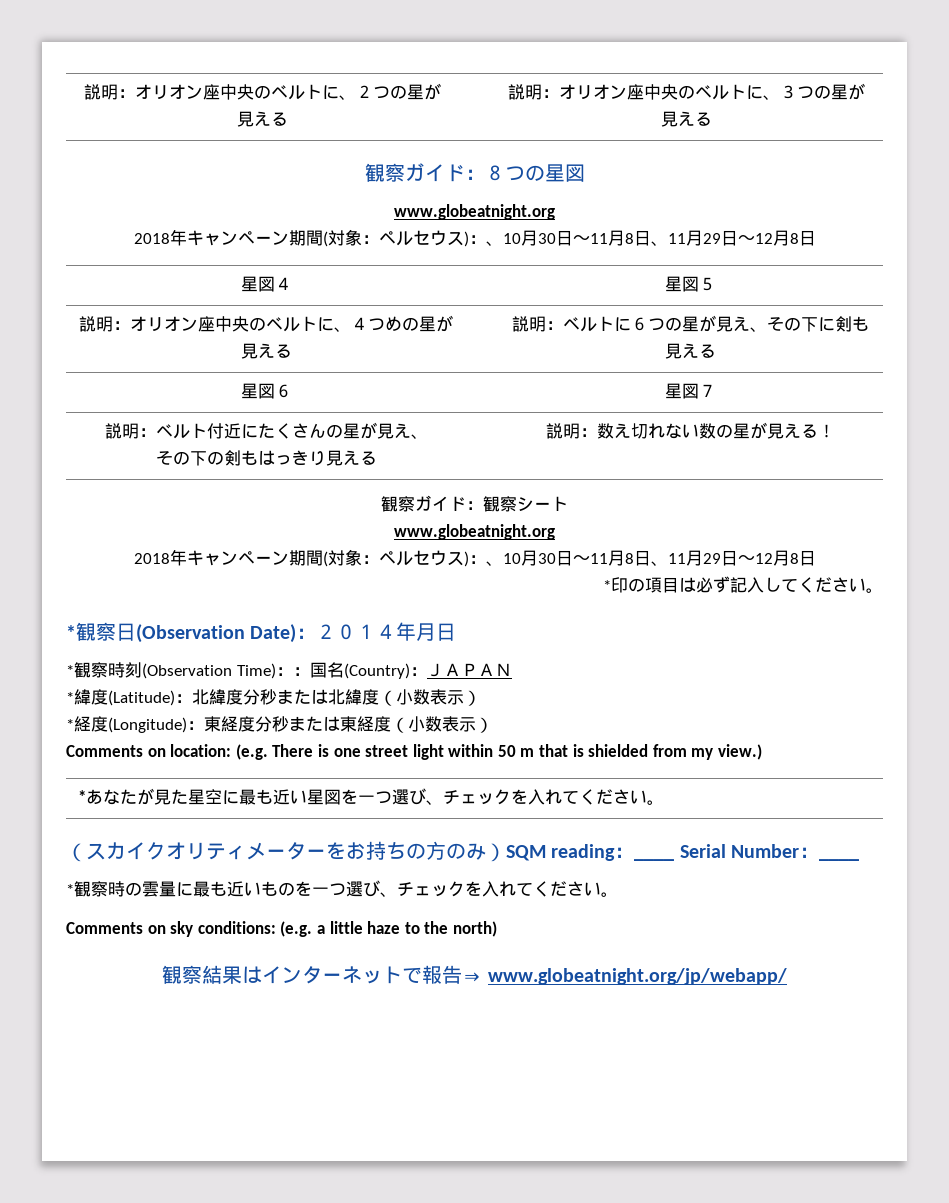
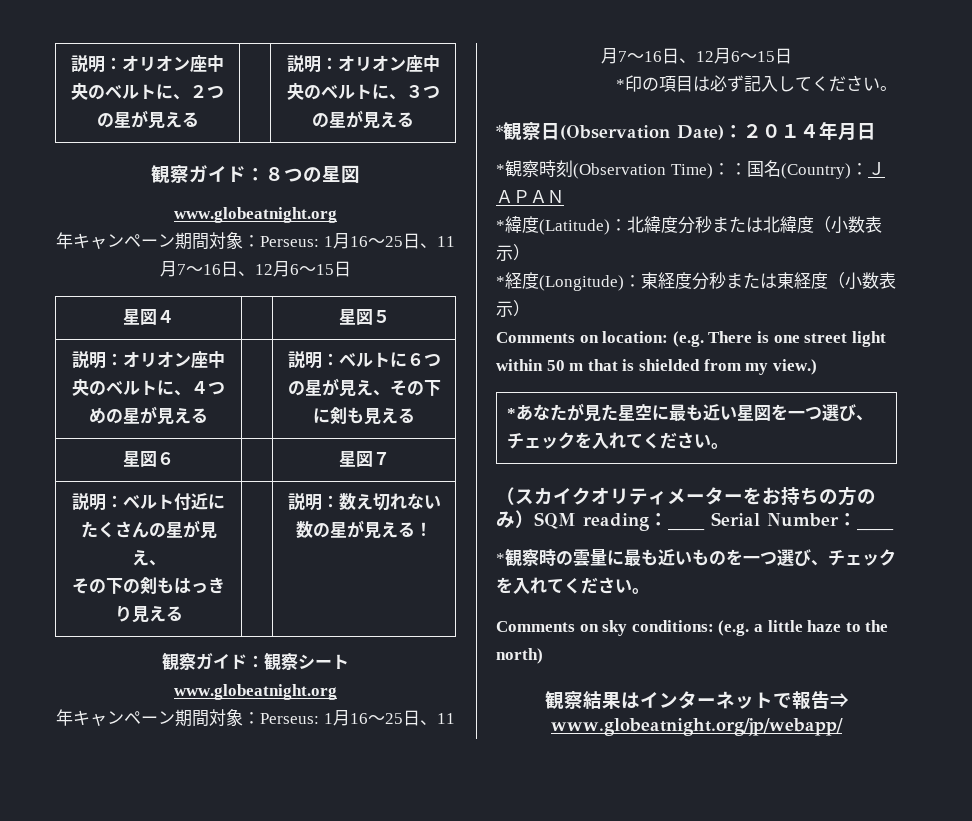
  観察ガイド：８つの星図
  www.globeatnight.org
- 2018年キャンペーン期間(対象：ペルセウス)：、10月30日〜11月8日、11月29日〜12月8日
+ 年キャンペーン期間対象：Perseus: 1月16〜25日、11月7〜16日、12月6〜15日
  観察ガイド：観察シート
  www.globeatnight.org
- 2018年キャンペーン期間(対象：ペルセウス)：、10月30日〜11月8日、11月29日〜12月8日
+ 年キャンペーン期間対象：Perseus: 1月16〜25日、11月7〜16日、12月6〜15日

